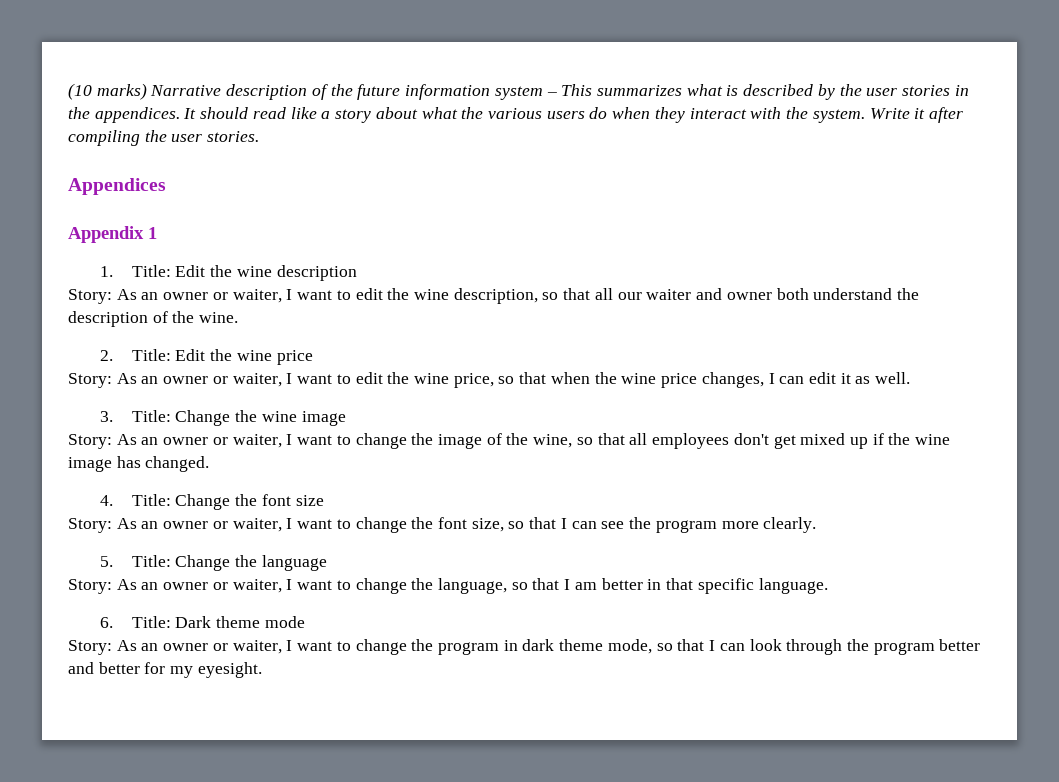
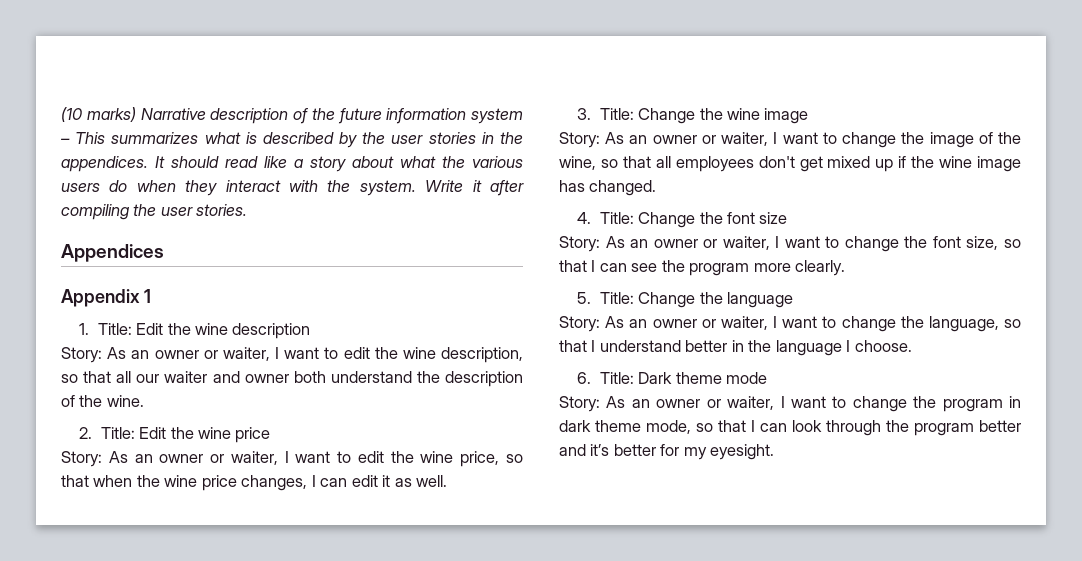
- Story: As an owner or waiter, I want to change the language, so that I am better in that specific language.
+ Story: As an owner or waiter, I want to change the language, so that I understand better in the language I choose.
- Story: As an owner or waiter, I want to change the program in dark theme mode, so that I can look through the program better and better for my eyesight.
+ Story: As an owner or waiter, I want to change the program in dark theme mode, so that I can look through the program better and it’s better for my eyesight.

